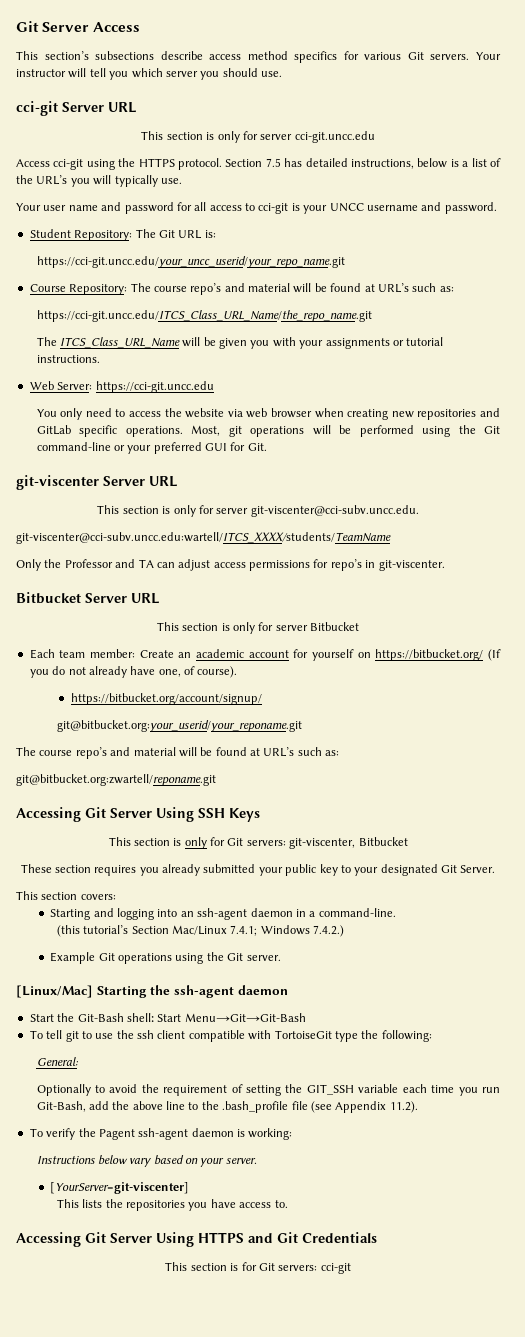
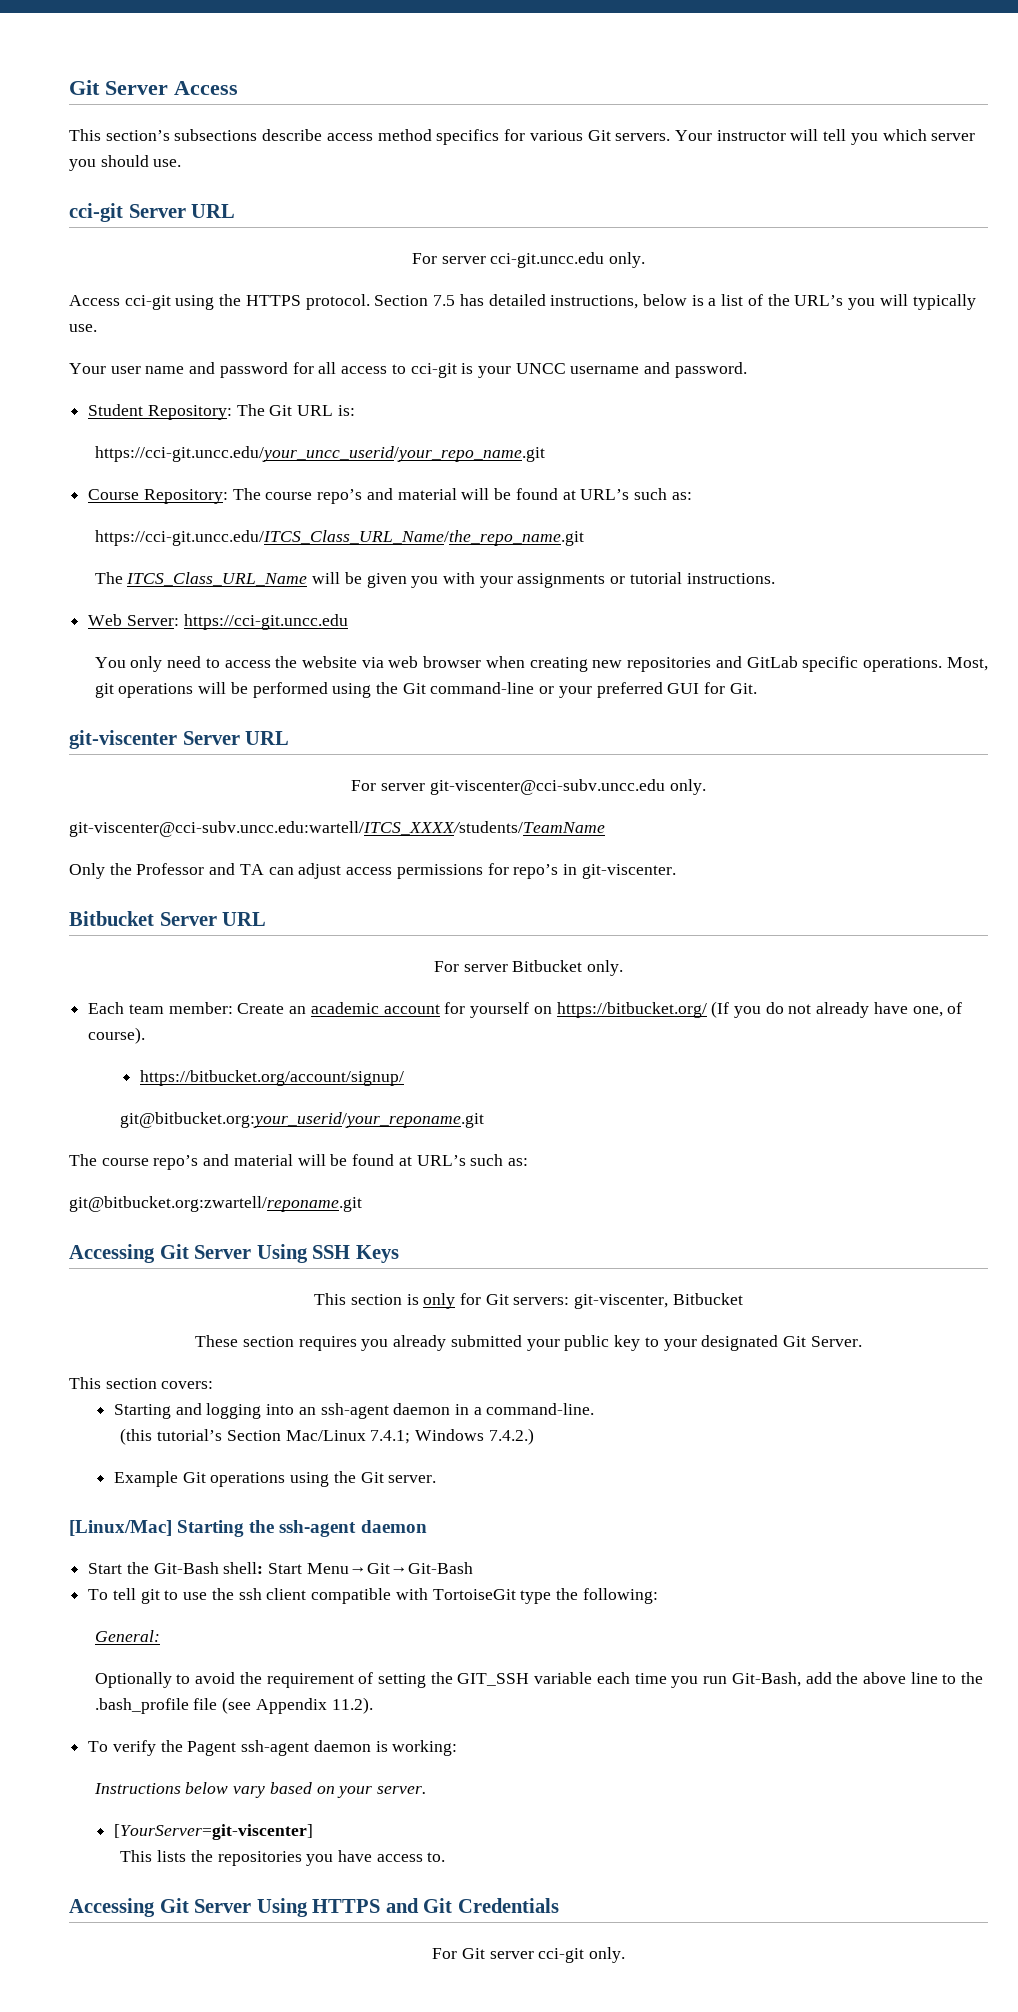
- This section is only for server cci-git.uncc.edu
+ For server cci-git.uncc.edu only.
- This section is only for server git-viscenter@cci-subv.uncc.edu.
+ For server git-viscenter@cci-subv.uncc.edu only.
- This section is only for server Bitbucket
+ For server Bitbucket only.
- This section is for Git servers: cci-git
+ For Git server cci-git only.

